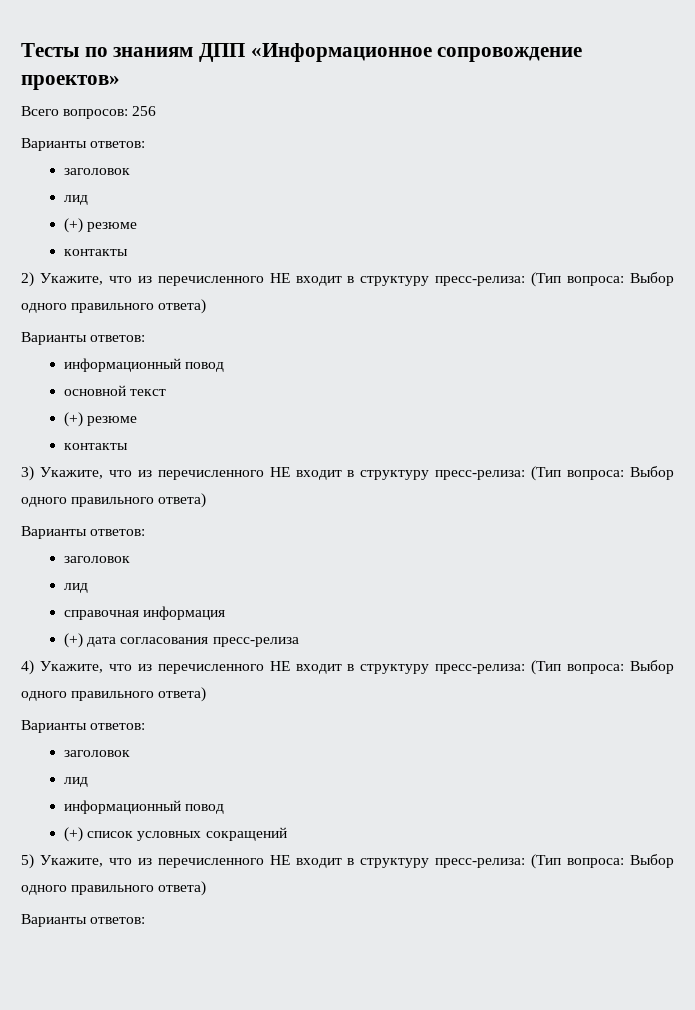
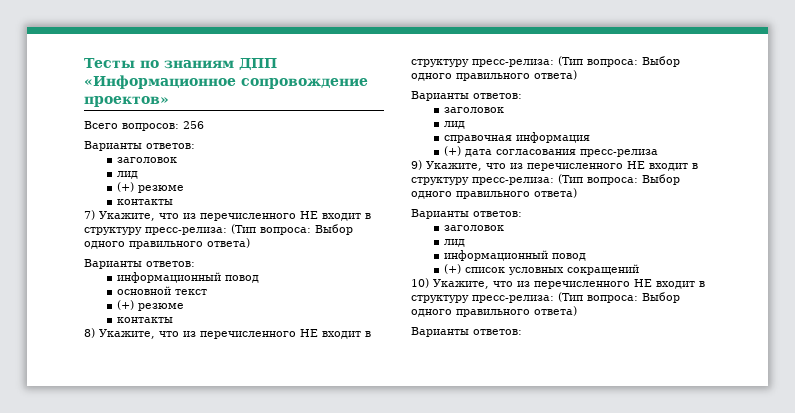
- 2) Укажите, что из перечисленного НЕ входит в структуру пресс-релиза: (Тип вопроса: Выбор одного правильного ответа)
+ 7) Укажите, что из перечисленного НЕ входит в структуру пресс-релиза: (Тип вопроса: Выбор одного правильного ответа)
- 3) Укажите, что из перечисленного НЕ входит в структуру пресс-релиза: (Тип вопроса: Выбор одного правильного ответа)
+ 8) Укажите, что из перечисленного НЕ входит в структуру пресс-релиза: (Тип вопроса: Выбор одного правильного ответа)
- 4) Укажите, что из перечисленного НЕ входит в структуру пресс-релиза: (Тип вопроса: Выбор одного правильного ответа)
+ 9) Укажите, что из перечисленного НЕ входит в структуру пресс-релиза: (Тип вопроса: Выбор одного правильного ответа)
- 5) Укажите, что из перечисленного НЕ входит в структуру пресс-релиза: (Тип вопроса: Выбор одного правильного ответа)
+ 10) Укажите, что из перечисленного НЕ входит в структуру пресс-релиза: (Тип вопроса: Выбор одного правильного ответа)

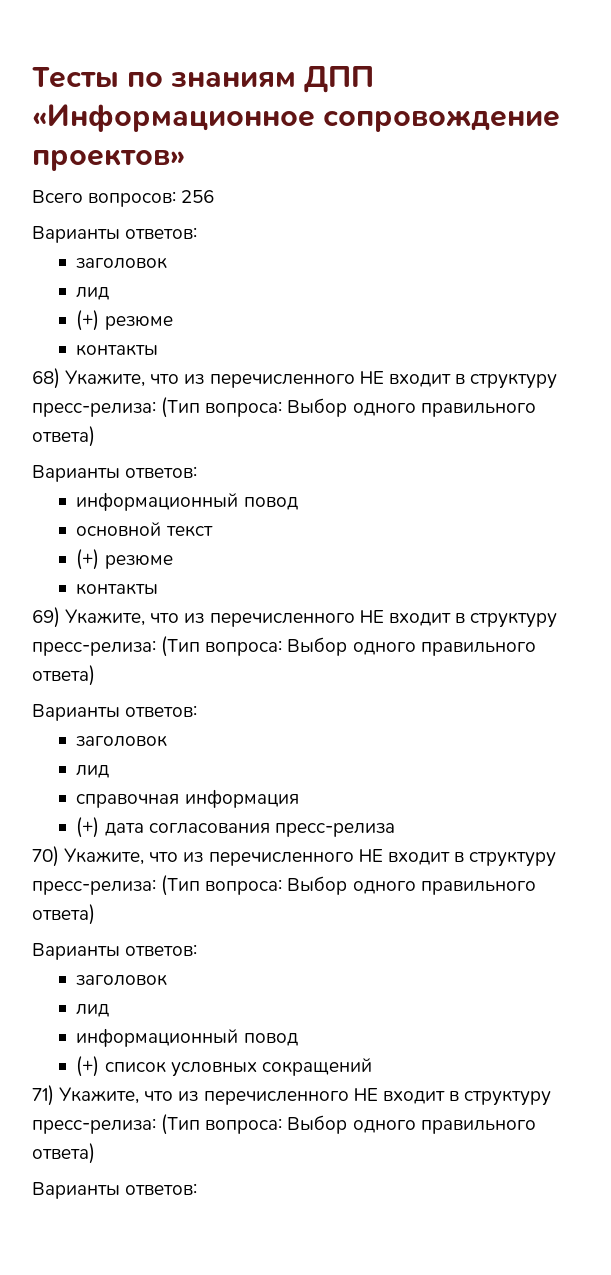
- 7) Укажите, что из перечисленного НЕ входит в структуру пресс-релиза: (Тип вопроса: Выбор одного правильного ответа)
+ 68) Укажите, что из перечисленного НЕ входит в структуру пресс-релиза: (Тип вопроса: Выбор одного правильного ответа)
- 8) Укажите, что из перечисленного НЕ входит в структуру пресс-релиза: (Тип вопроса: Выбор одного правильного ответа)
+ 69) Укажите, что из перечисленного НЕ входит в структуру пресс-релиза: (Тип вопроса: Выбор одного правильного ответа)
- 9) Укажите, что из перечисленного НЕ входит в структуру пресс-релиза: (Тип вопроса: Выбор одного правильного ответа)
+ 70) Укажите, что из перечисленного НЕ входит в структуру пресс-релиза: (Тип вопроса: Выбор одного правильного ответа)
- 10) Укажите, что из перечисленного НЕ входит в структуру пресс-релиза: (Тип вопроса: Выбор одного правильного ответа)
+ 71) Укажите, что из перечисленного НЕ входит в структуру пресс-релиза: (Тип вопроса: Выбор одного правильного ответа)

